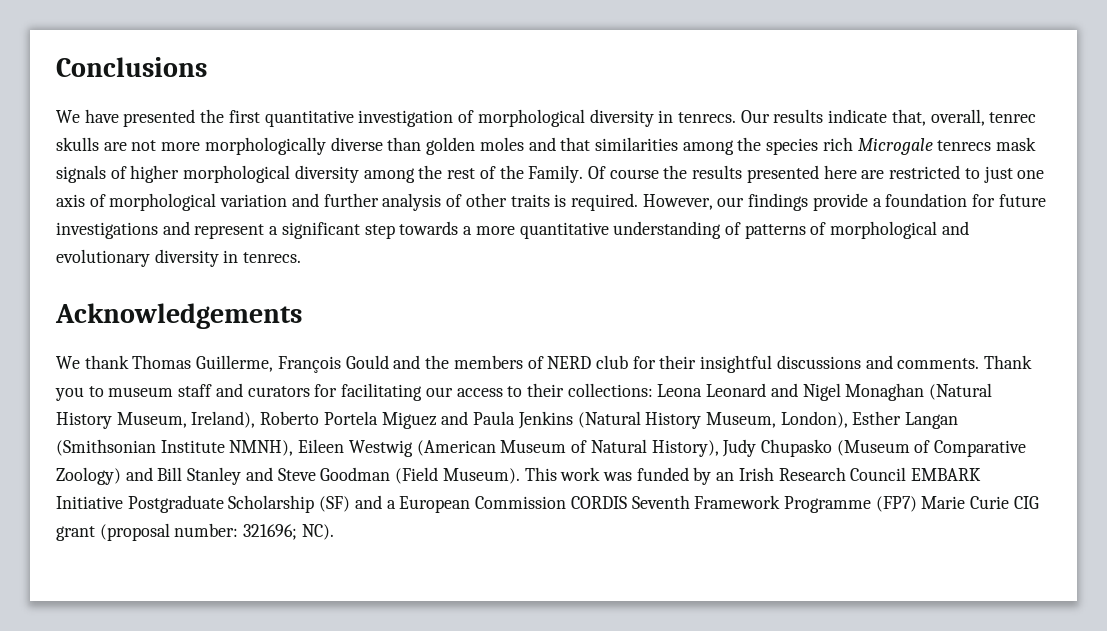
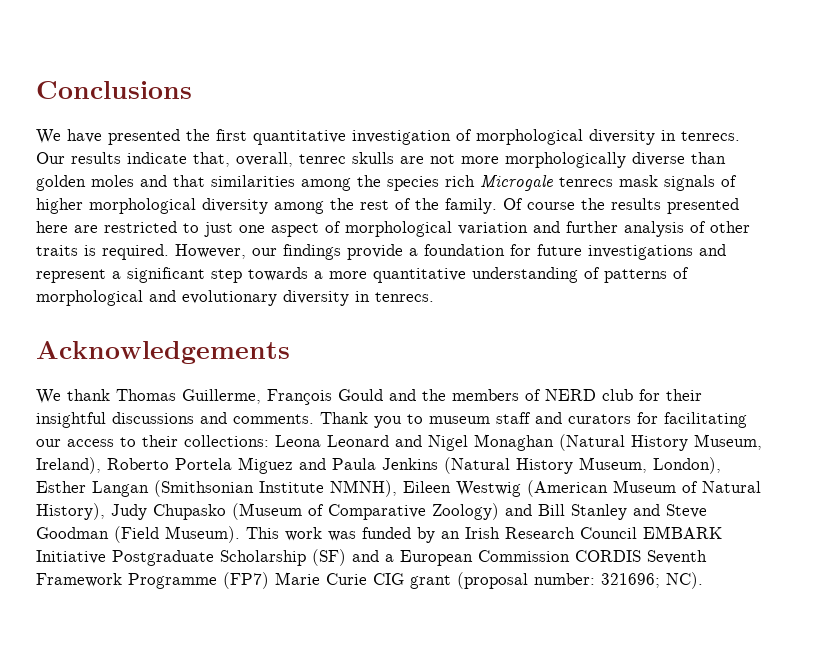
- Our results indicate that, overall, tenrec skulls are not more morphologically diverse than golden moles and that similarities among the species rich Microgale tenrecs mask signals of higher morphological diversity among the rest of the Family.
+ Our results indicate that, overall, tenrec skulls are not more morphologically diverse than golden moles and that similarities among the species rich Microgale tenrecs mask signals of higher morphological diversity among the rest of the family.
- Of course the results presented here are restricted to just one axis of morphological variation and further analysis of other traits is required.
+ Of course the results presented here are restricted to just one aspect of morphological variation and further analysis of other traits is required.

